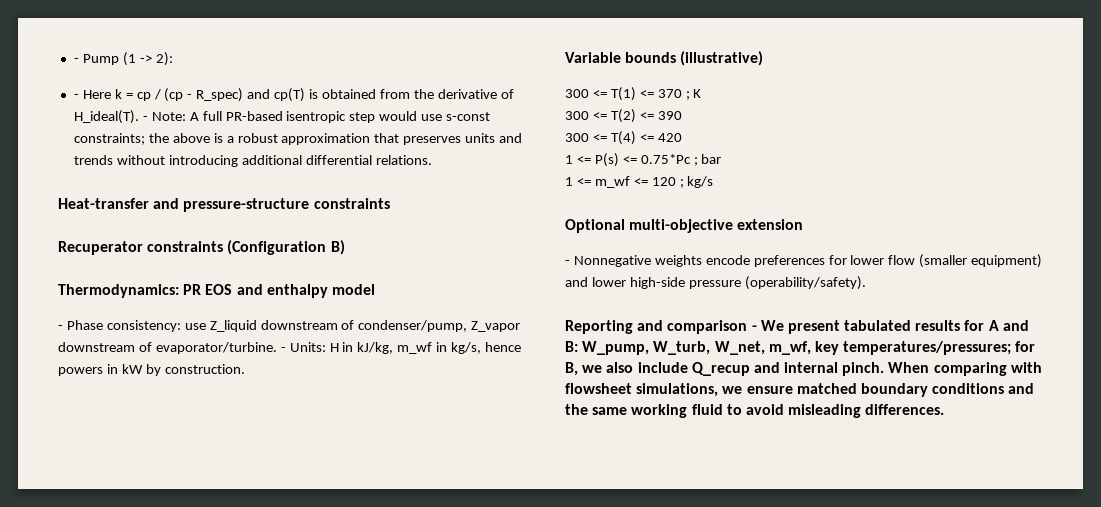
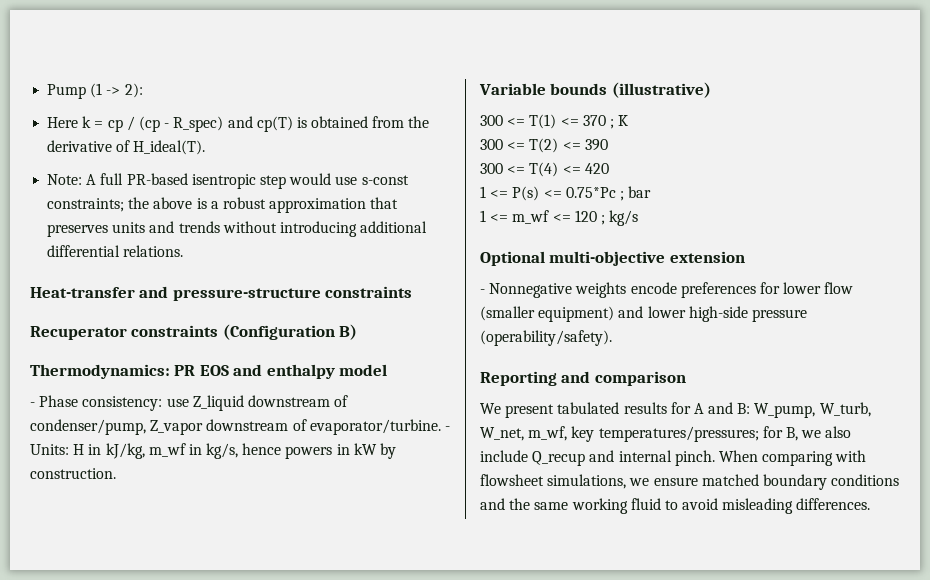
- - Pump (1 -> 2):
+ Pump (1 -> 2):
- - Here k = cp / (cp - R_spec) and cp(T) is obtained from the derivative of H_ideal(T). - Note: A full PR-based isentropic step would use s-const constraints; the above is a robust approximation that preserves units and trends without introducing additional differential relations.
+ Here k = cp / (cp - R_spec) and cp(T) is obtained from the derivative of H_ideal(T).
+ Note: A full PR-based isentropic step would use s-const constraints; the above is a robust approximation that preserves units and trends without introducing additional differential relations.
- Reporting and comparison - We present tabulated results for A and B: W_pump, W_turb, W_net, m_wf, key temperatures/pressures; for B, we also include Q_recup and internal pinch.
+ Reporting and comparison
+ We present tabulated results for A and B: W_pump, W_turb, W_net, m_wf, key temperatures/pressures; for B, we also include Q_recup and internal pinch.

